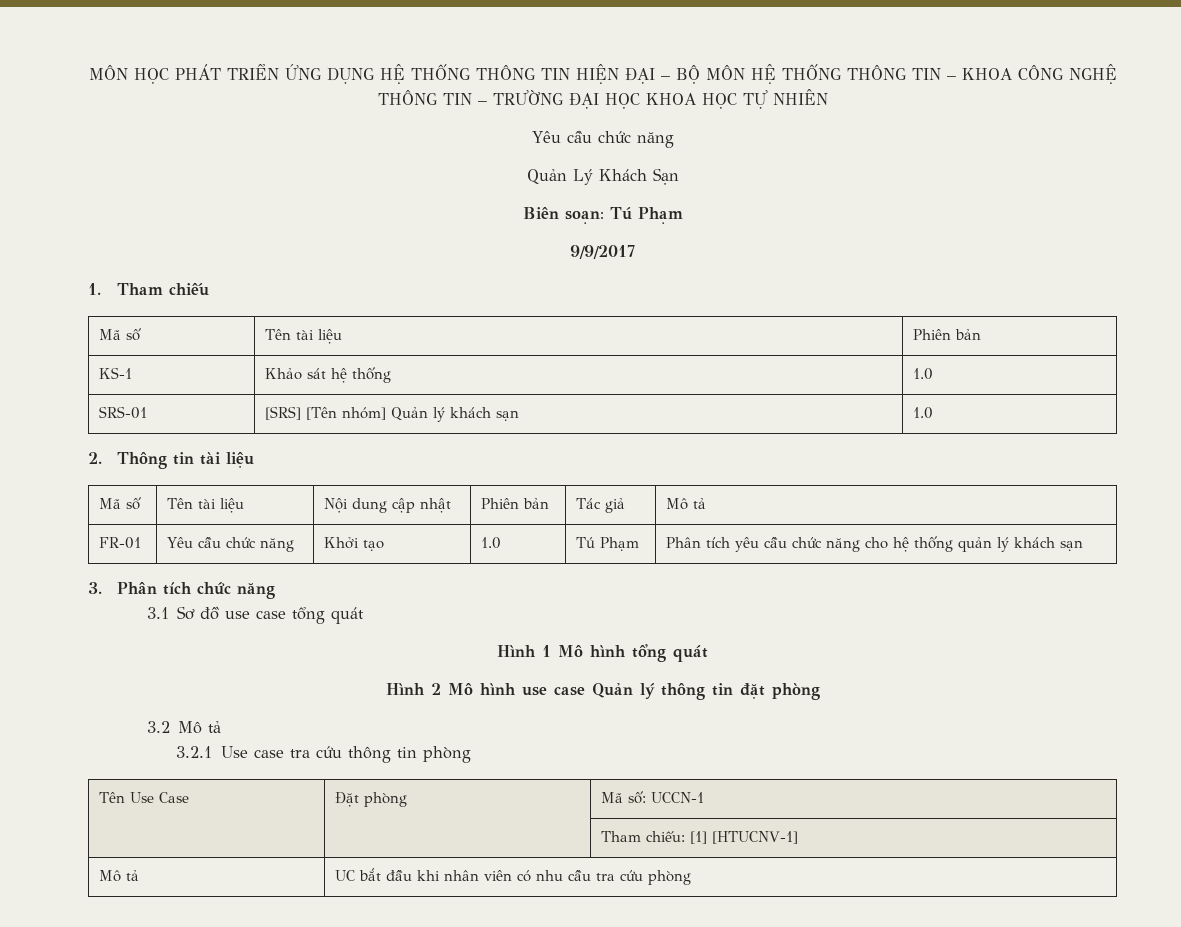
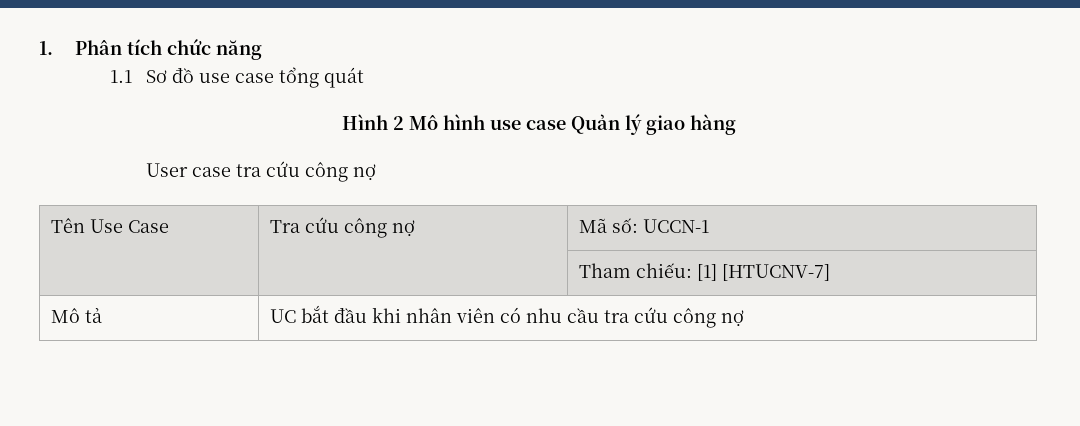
- MÔN HỌC PHÁT TRIỂN ỨNG DỤNG HỆ THỐNG THÔNG TIN HIỆN ĐẠI – BỘ MÔN HỆ THỐNG THÔNG TIN – KHOA CÔNG NGHỆ THÔNG TIN – TRƯỜNG ĐẠI HỌC KHOA HỌC TỰ NHIÊN
- Yêu cầu chức năng
- Quản Lý Khách Sạn
- Biên soạn: Tú Phạm
- 9/9/2017
- 1. Tham chiếu
- Mã số | Tên tài liệu | Phiên bản
- KS-1 | Khảo sát hệ thống | 1.0
- SRS-01 | [SRS] [Tên nhóm] Quản lý khách sạn | 1.0
- 2. Thông tin tài liệu
- Mã số | Tên tài liệu | Nội dung cập nhật | Phiên bản | Tác giả | Mô tả
- FR-01 | Yêu cầu chức năng | Khởi tạo | 1.0 | Tú Phạm | Phân tích yêu cầu chức năng cho hệ thống quản lý khách sạn
- 3. Phân tích chức năng
+ 1. Phân tích chức năng
- 3.1 Sơ đồ use case tổng quát
+ 1.1 Sơ đồ use case tổng quát
- Hình 1 Mô hình tổng quát
- Hình 2 Mô hình use case Quản lý thông tin đặt phòng
- 3.2 Mô tả
- 3.2.1 Use case tra cứu thông tin phòng
+ Hình 2 Mô hình use case Quản lý giao hàng
+ User case tra cứu công nợ
- Tên Use Case | Đặt phòng | Mã số: UCCN-1
+ Tên Use Case | Tra cứu công nợ | Mã số: UCCN-1
- | | Tham chiếu: [1] [HTUCNV-1]
+ | | Tham chiếu: [1] [HTUCNV-7]
- Mô tả | UC bắt đầu khi nhân viên có nhu cầu tra cứu phòng
+ Mô tả | UC bắt đầu khi nhân viên có nhu cầu tra cứu công nợ

